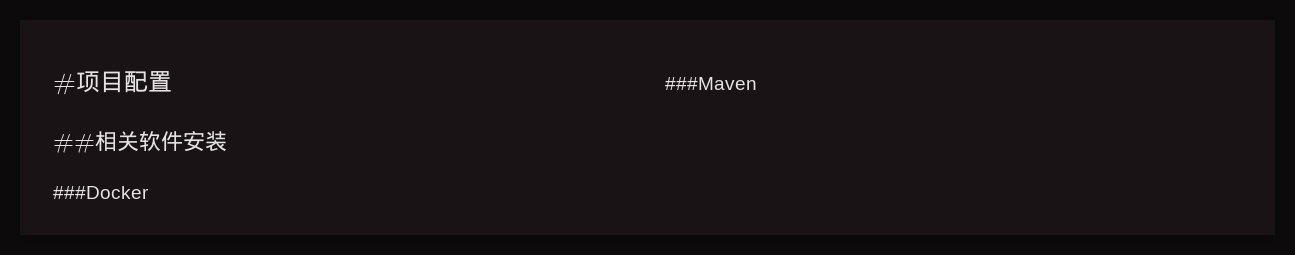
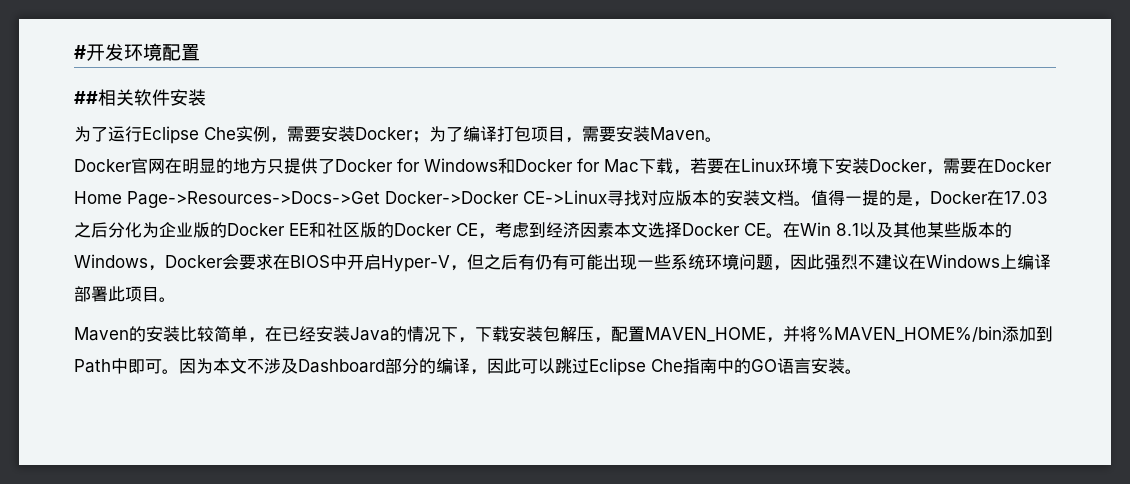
- #项目配置
+ #开发环境配置
- ###Docker
- ###Maven
+ 为了运行Eclipse Che实例，需要安装Docker；为了编译打包项目，需要安装Maven。
+ Docker官网在明显的地方只提供了Docker for Windows和Docker for Mac下载，若要在Linux环境下安装Docker，需要在Docker Home Page->Resources->Docs->Get Docker->Docker CE->Linux寻找对应版本的安装文档。值得一提的是，Docker在17.03之后分化为企业版的Docker EE和社区版的Docker CE，考虑到经济因素本文选择Docker CE。在Win 8.1以及其他某些版本的Windows，Docker会要求在BIOS中开启Hyper-V，但之后有仍有可能出现一些系统环境问题，因此强烈不建议在Windows上编译部署此项目。
+ Maven的安装比较简单，在已经安装Java的情况下，下载安装包解压，配置MAVEN_HOME，并将%MAVEN_HOME%/bin添加到Path中即可。因为本文不涉及Dashboard部分的编译，因此可以跳过Eclipse Che指南中的GO语言安装。

